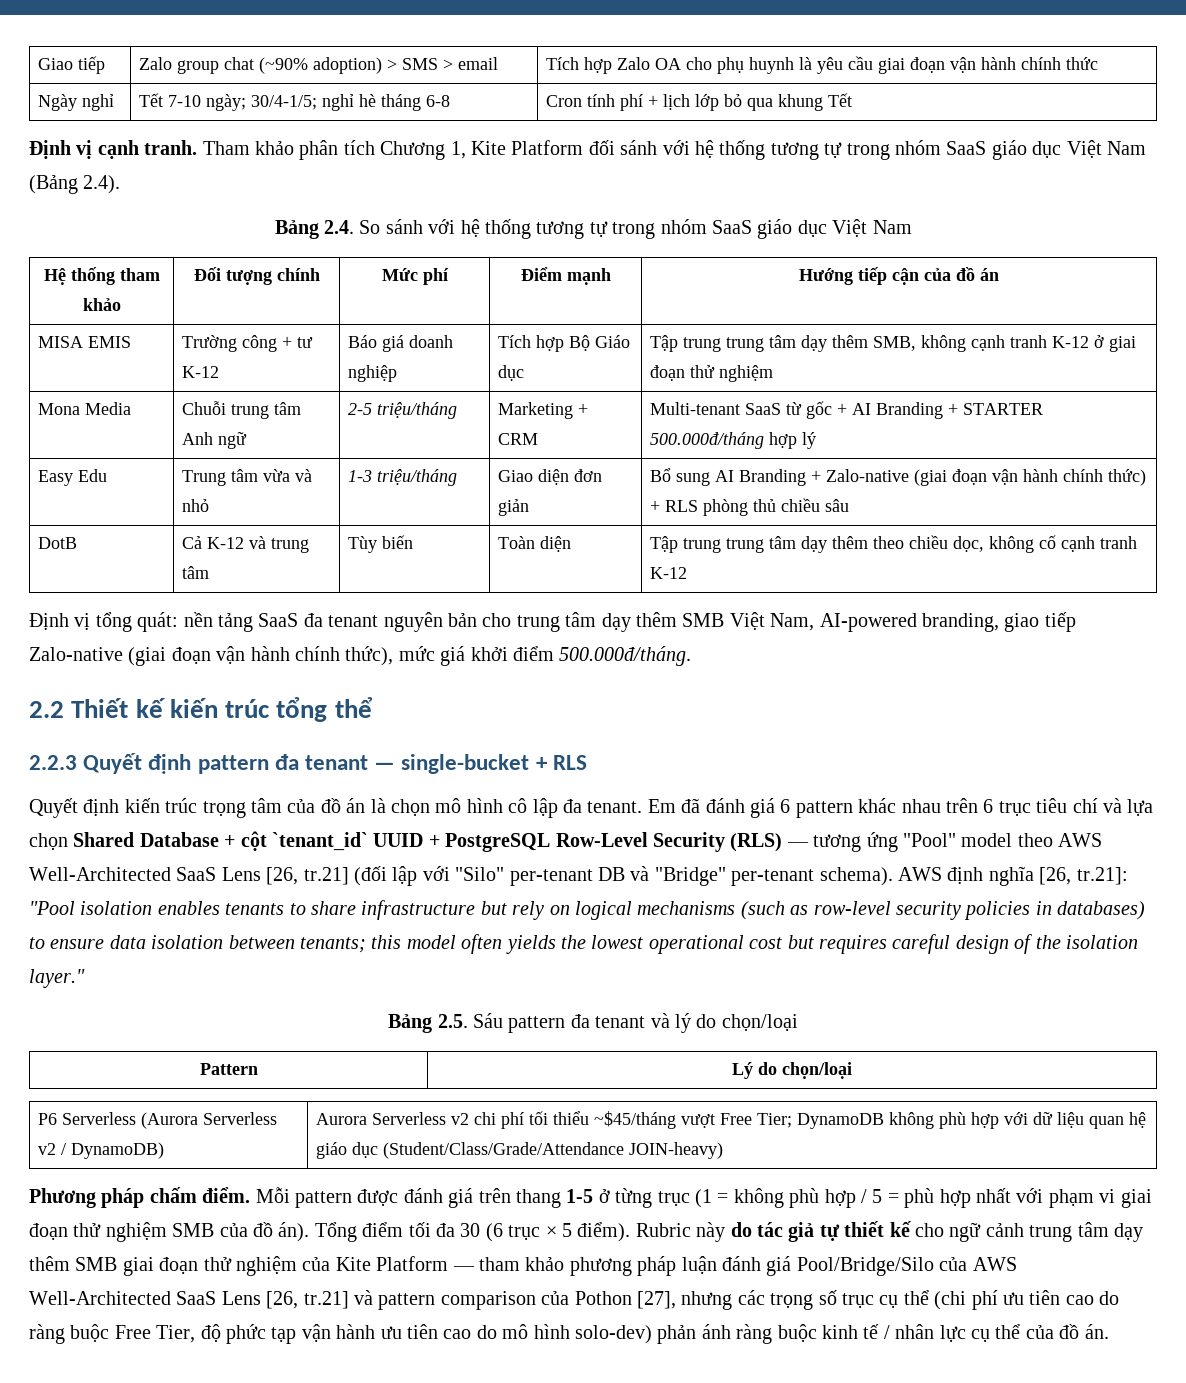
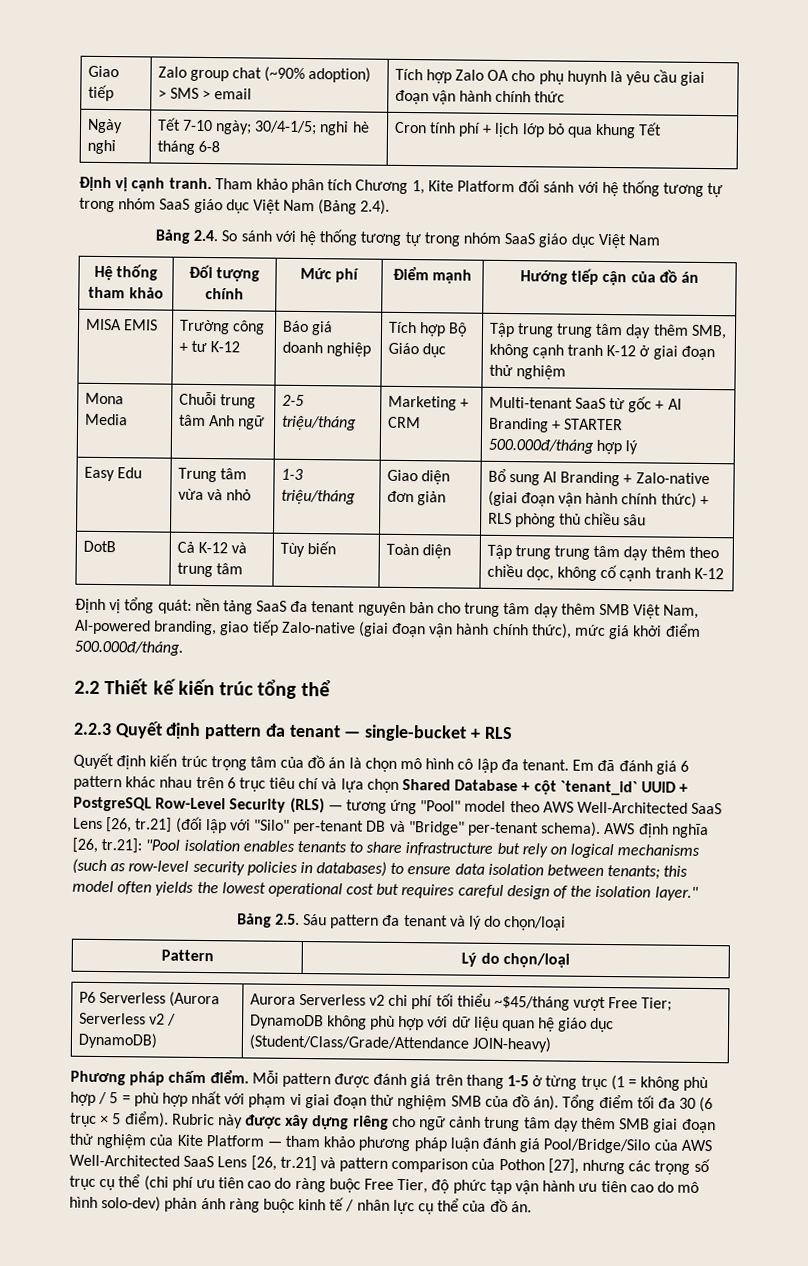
- Rubric này do tác giả tự thiết kế cho ngữ cảnh trung tâm dạy thêm SMB giai đoạn thử nghiệm của Kite Platform — tham khảo phương pháp luận đánh giá Pool/Bridge/Silo của AWS Well-Architected SaaS Lens [26, tr.21] và pattern comparison của Pothon [27], nhưng các trọng số trục cụ thể (chi phí ưu tiên cao do ràng buộc Free Tier, độ phức tạp vận hành ưu tiên cao do mô hình solo-dev) phản ánh ràng buộc kinh tế / nhân lực cụ thể của đồ án.
+ Rubric này được xây dựng riêng cho ngữ cảnh trung tâm dạy thêm SMB giai đoạn thử nghiệm của Kite Platform — tham khảo phương pháp luận đánh giá Pool/Bridge/Silo của AWS Well-Architected SaaS Lens [26, tr.21] và pattern comparison của Pothon [27], nhưng các trọng số trục cụ thể (chi phí ưu tiên cao do ràng buộc Free Tier, độ phức tạp vận hành ưu tiên cao do mô hình solo-dev) phản ánh ràng buộc kinh tế / nhân lực cụ thể của đồ án.

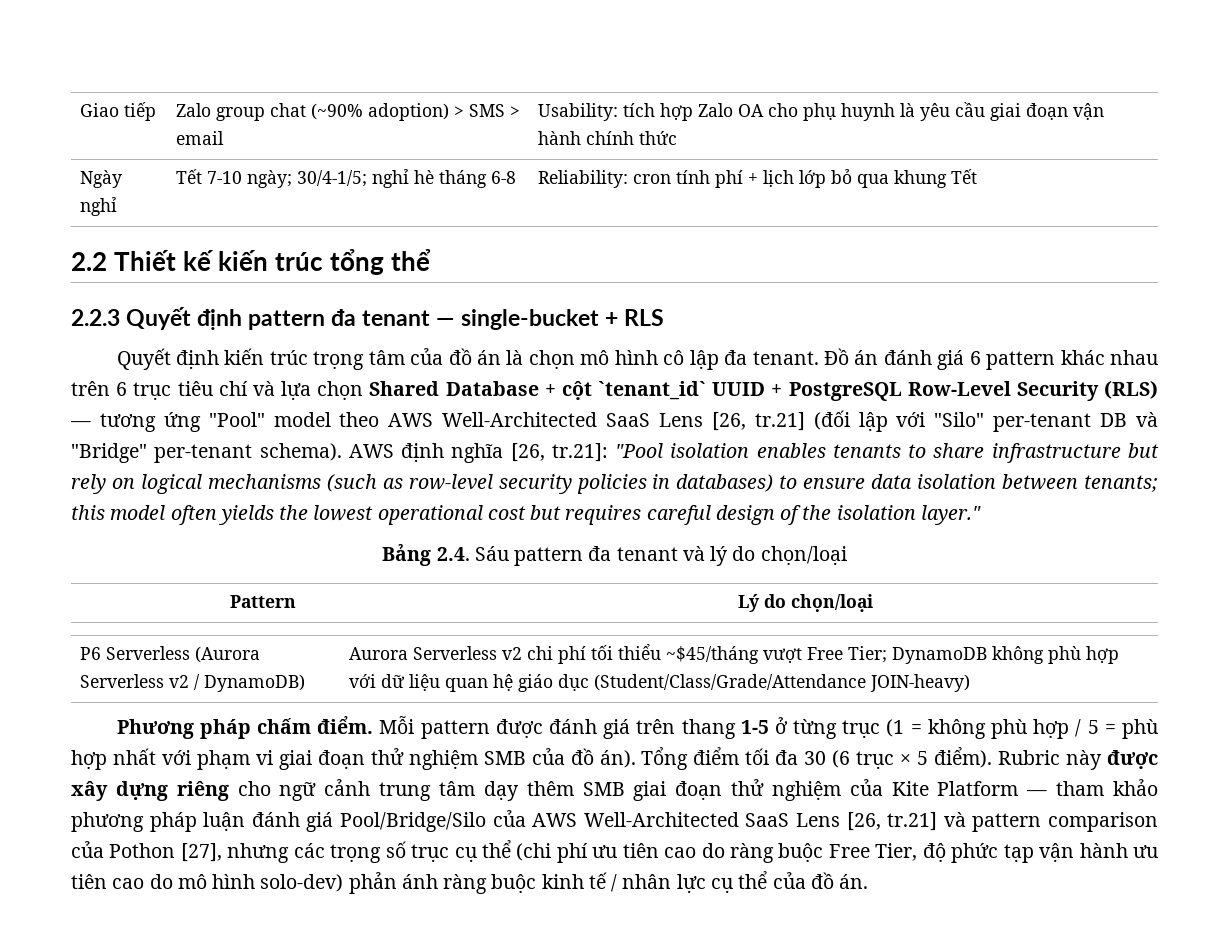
- Giao tiếp | Zalo group chat (~90% adoption) > SMS > email | Tích hợp Zalo OA cho phụ huynh là yêu cầu giai đoạn vận hành chính thức
+ Giao tiếp | Zalo group chat (~90% adoption) > SMS > email | Usability: tích hợp Zalo OA cho phụ huynh là yêu cầu giai đoạn vận hành chính thức
- Ngày nghỉ | Tết 7-10 ngày; 30/4-1/5; nghỉ hè tháng 6-8 | Cron tính phí + lịch lớp bỏ qua khung Tết
+ Ngày nghỉ | Tết 7-10 ngày; 30/4-1/5; nghỉ hè tháng 6-8 | Reliability: cron tính phí + lịch lớp bỏ qua khung Tết
- Định vị cạnh tranh. Tham khảo phân tích Chương 1, Kite Platform đối sánh với hệ thống tương tự trong nhóm SaaS giáo dục Việt Nam (Bảng 2.4).
- Bảng 2.4. So sánh với hệ thống tương tự trong nhóm SaaS giáo dục Việt Nam
- Hệ thống tham khảo | Đối tượng chính | Mức phí | Điểm mạnh | Hướng tiếp cận của đồ án
- MISA EMIS | Trường công + tư K-12 | Báo giá doanh nghiệp | Tích hợp Bộ Giáo dục | Tập trung trung tâm dạy thêm SMB, không cạnh tranh K-12 ở giai đoạn thử nghiệm
- Mona Media | Chuỗi trung tâm Anh ngữ | 2-5 triệu/tháng | Marketing + CRM | Multi-tenant SaaS từ gốc + AI Branding + STARTER 500.000đ/tháng hợp lý
- Easy Edu | Trung tâm vừa và nhỏ | 1-3 triệu/tháng | Giao diện đơn giản | Bổ sung AI Branding + Zalo-native (giai đoạn vận hành chính thức) + RLS phòng thủ chiều sâu
- DotB | Cả K-12 và trung tâm | Tùy biến | Toàn diện | Tập trung trung tâm dạy thêm theo chiều dọc, không cố cạnh tranh K-12
- Định vị tổng quát: nền tảng SaaS đa tenant nguyên bản cho trung tâm dạy thêm SMB Việt Nam, AI-powered branding, giao tiếp Zalo-native (giai đoạn vận hành chính thức), mức giá khởi điểm 500.000đ/tháng.
- Em đã đánh giá 6 pattern khác nhau trên 6 trục tiêu chí và lựa chọn Shared Database + cột `tenant_id` UUID + PostgreSQL Row-Level Security (RLS) — tương ứng "Pool" model theo AWS Well-Architected SaaS Lens [26, tr.21] (đối lập với "Silo" per-tenant DB và "Bridge" per-tenant schema).
+ Đồ án đánh giá 6 pattern khác nhau trên 6 trục tiêu chí và lựa chọn Shared Database + cột `tenant_id` UUID + PostgreSQL Row-Level Security (RLS) — tương ứng "Pool" model theo AWS Well-Architected SaaS Lens [26, tr.21] (đối lập với "Silo" per-tenant DB và "Bridge" per-tenant schema).
- Bảng 2.5. Sáu pattern đa tenant và lý do chọn/loại
+ Bảng 2.4. Sáu pattern đa tenant và lý do chọn/loại

